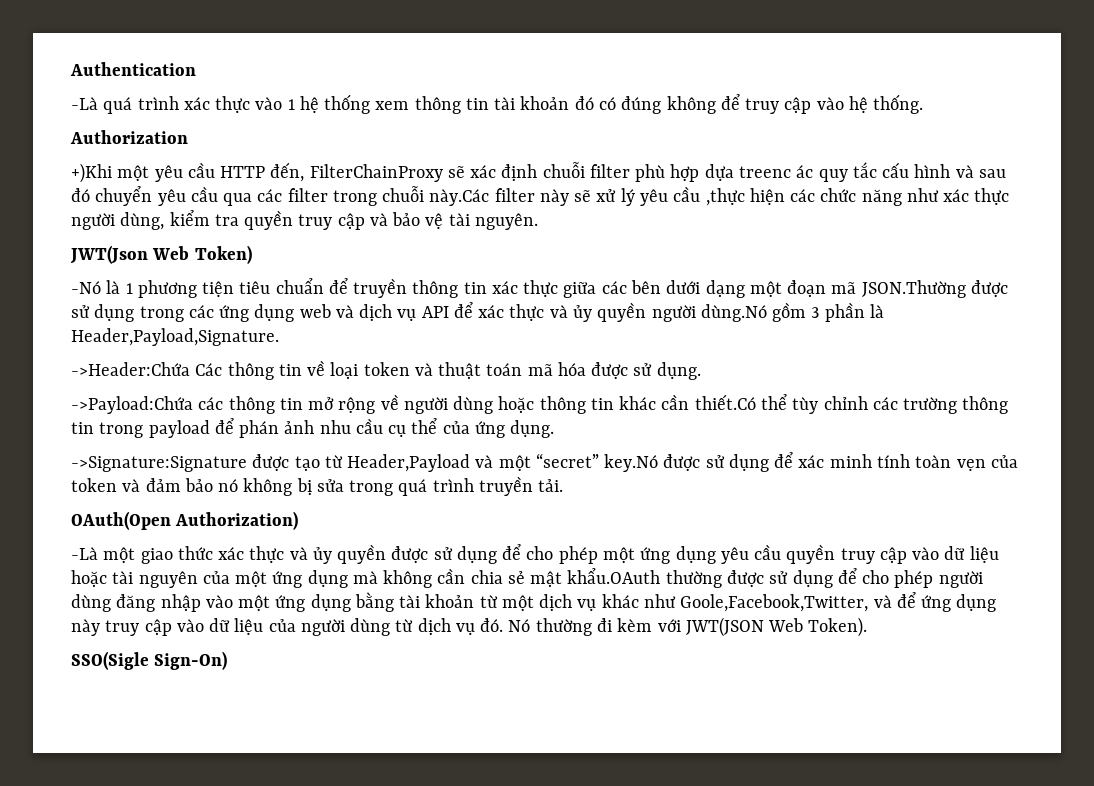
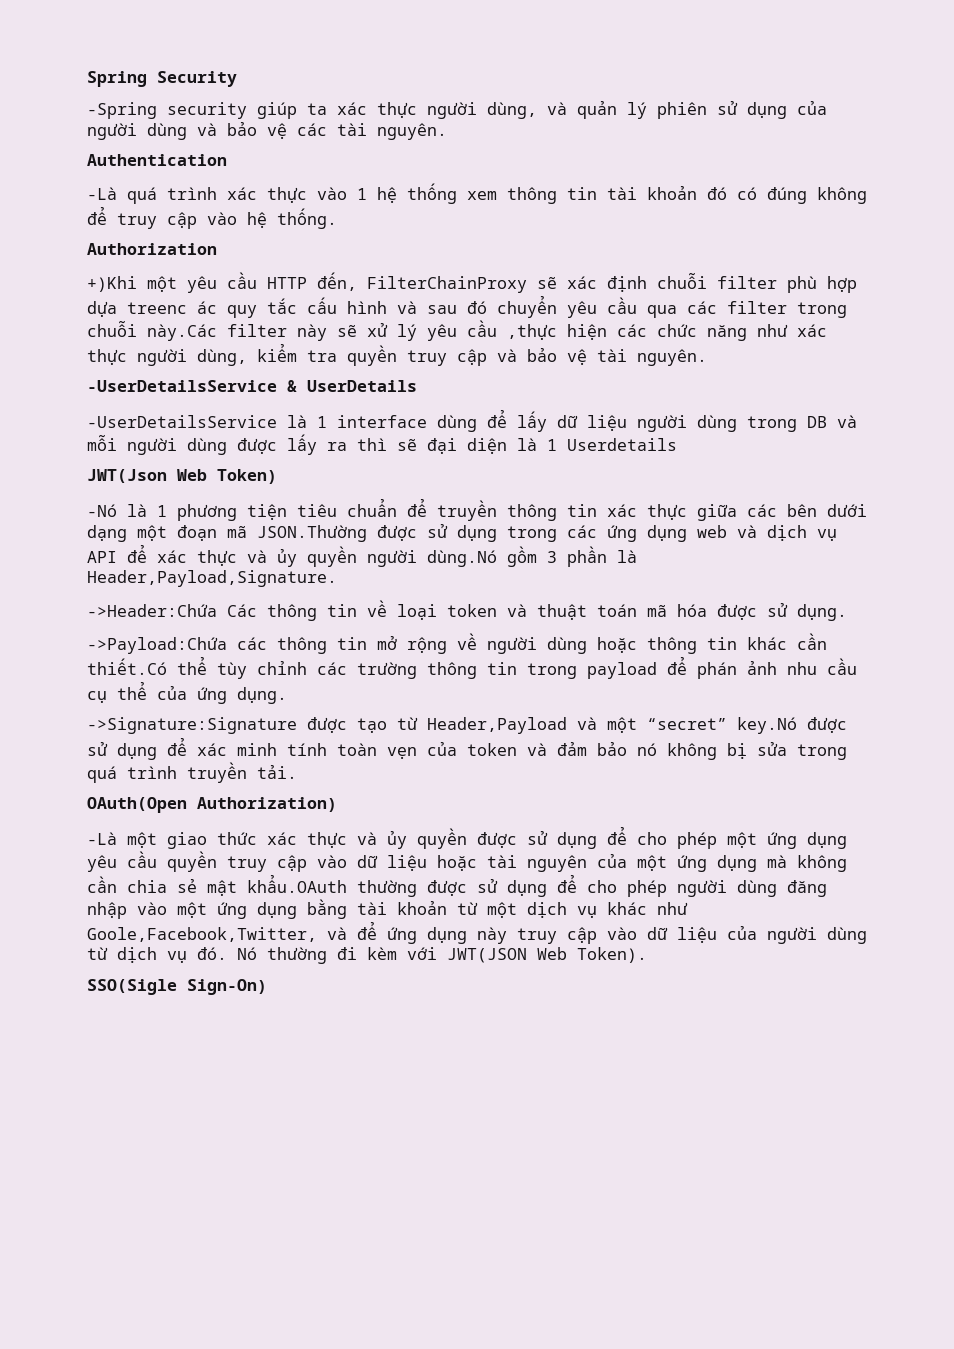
+ Spring Security
+ -Spring security giúp ta xác thực người dùng, và quản lý phiên sử dụng của người dùng và bảo vệ các tài nguyên.
+ -UserDetailsService & UserDetails
+ -UserDetailsService là 1 interface dùng để lấy dữ liệu người dùng trong DB và mỗi người dùng được lấy ra thì sẽ đại diện là 1 Userdetails

